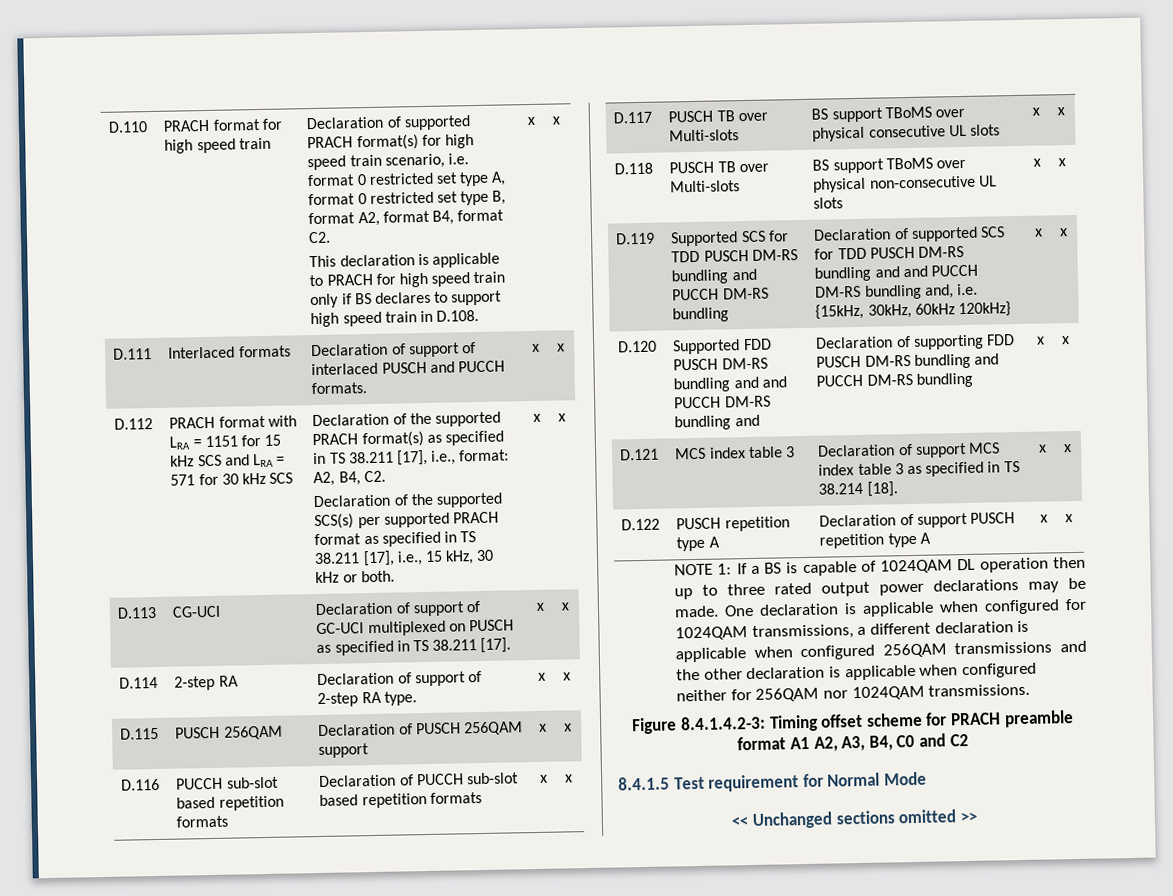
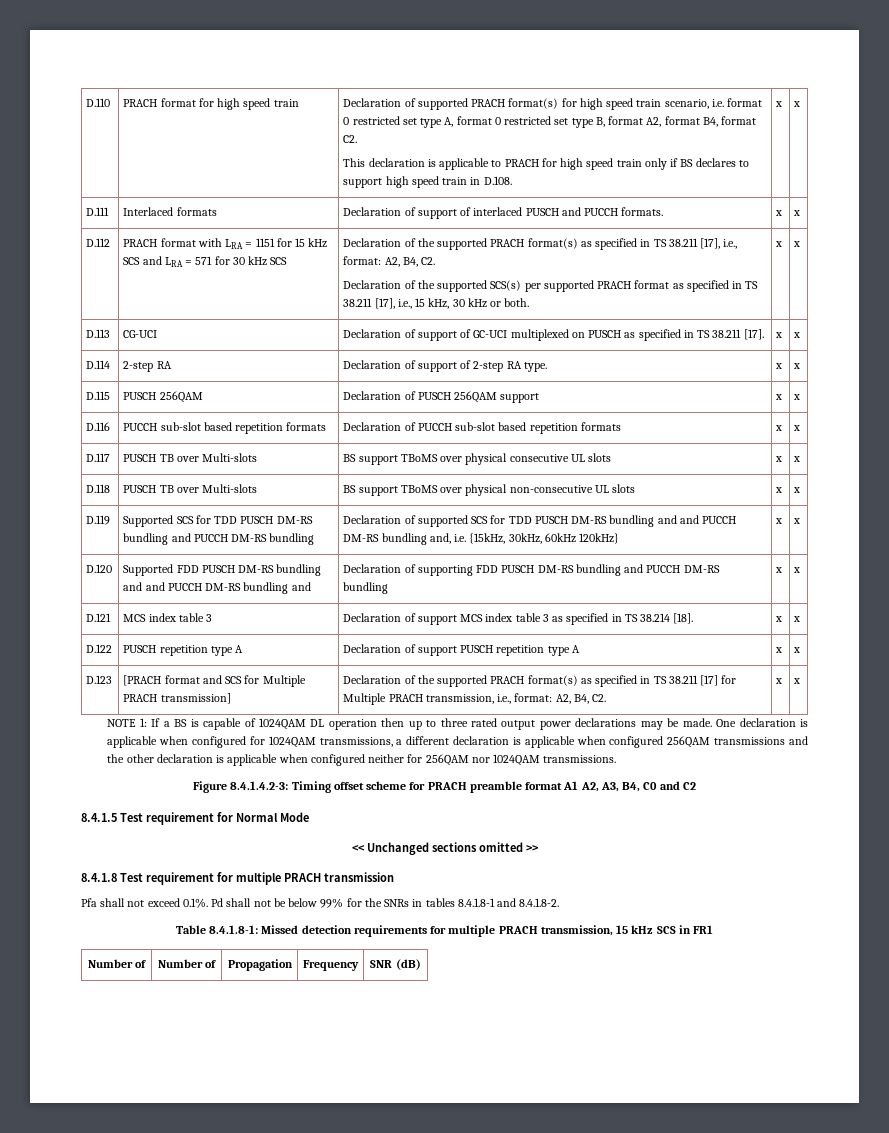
+ D.123 | [PRACH format and SCS for Multiple PRACH transmission] | Declaration of the supported PRACH format(s) as specified in TS 38.211 [17] for Multiple PRACH transmission, i.e., format: A2, B4, C2. | x | x
+ 8.4.1.8 Test requirement for multiple PRACH transmission
+ Pfa shall not exceed 0.1%. Pd shall not be below 99% for the SNRs in tables 8.4.1.8-1 and 8.4.1.8-2.
+ Table 8.4.1.8-1: Missed detection requirements for multiple PRACH transmission, 15 kHz SCS in FR1
+ Number of | Number of | Propagation | Frequency | SNR (dB)

